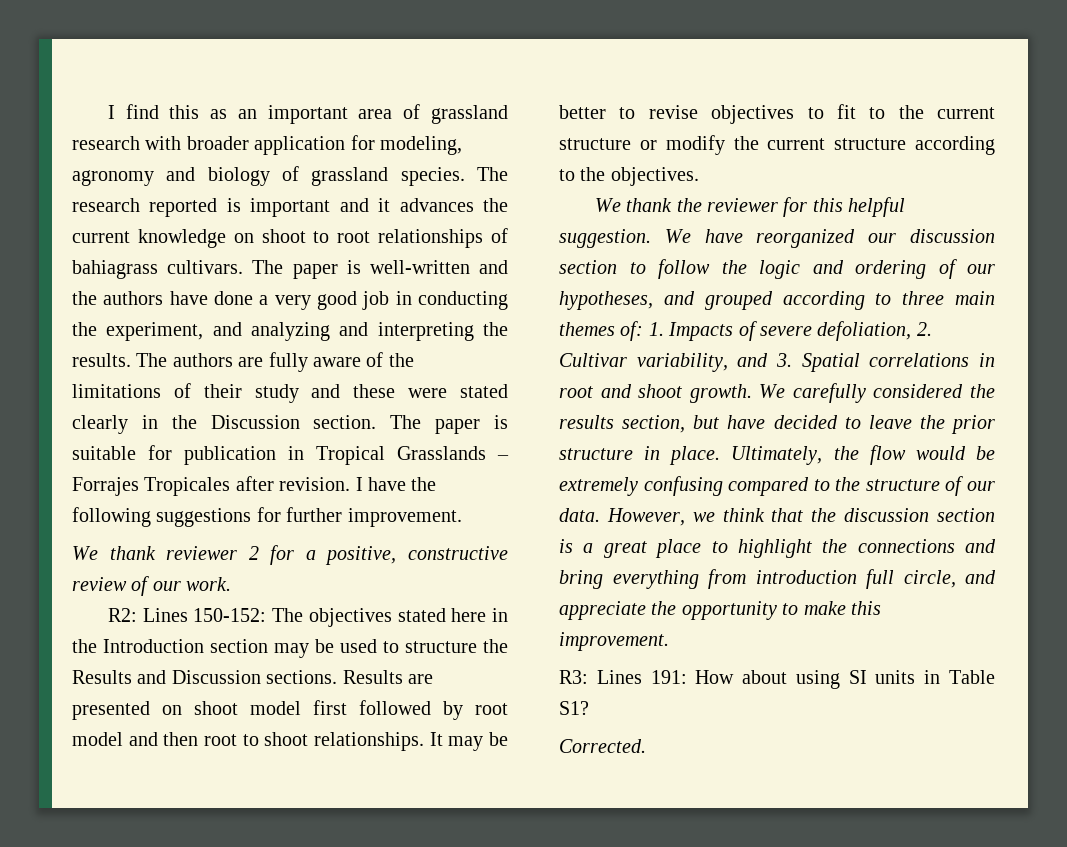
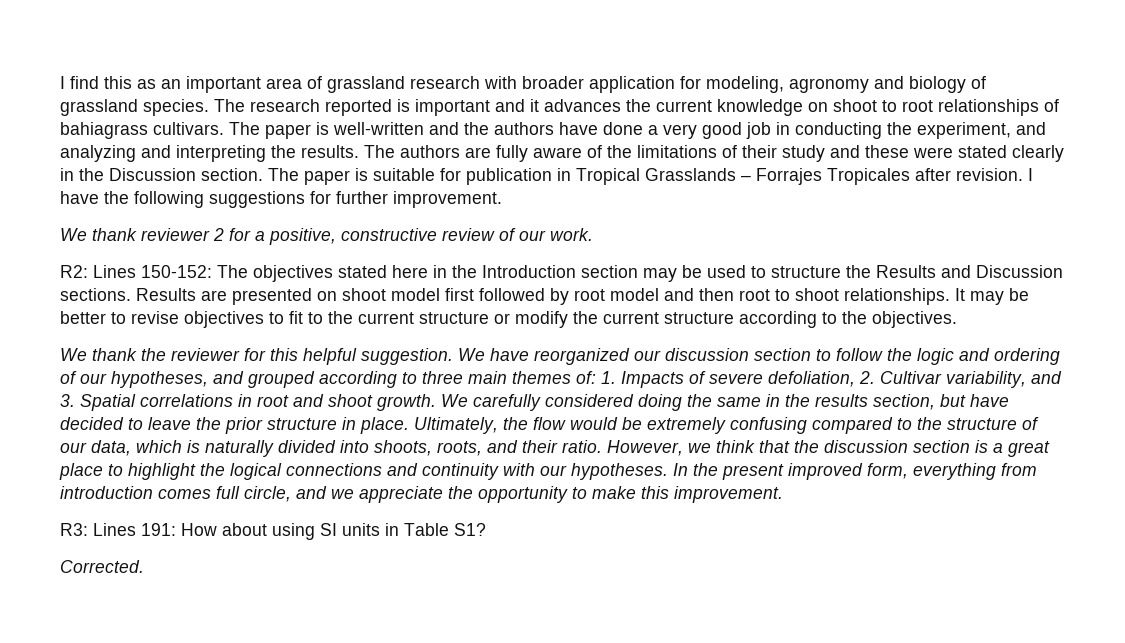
- We carefully considered the results section, but have decided to leave the prior structure in place.
+ We carefully considered doing the same in the results section, but have decided to leave the prior structure in place.
- Ultimately, the flow would be extremely confusing compared to the structure of our data.
+ Ultimately, the flow would be extremely confusing compared to the structure of our data, which is naturally divided into shoots, roots, and their ratio.
- However, we think that the discussion section is a great place to highlight the connections and bring everything from introduction full circle, and appreciate the opportunity to make this improvement.
+ However, we think that the discussion section is a great place to highlight the logical connections and continuity with our hypotheses. In the present improved form, everything from introduction comes full circle, and we appreciate the opportunity to make this improvement.

